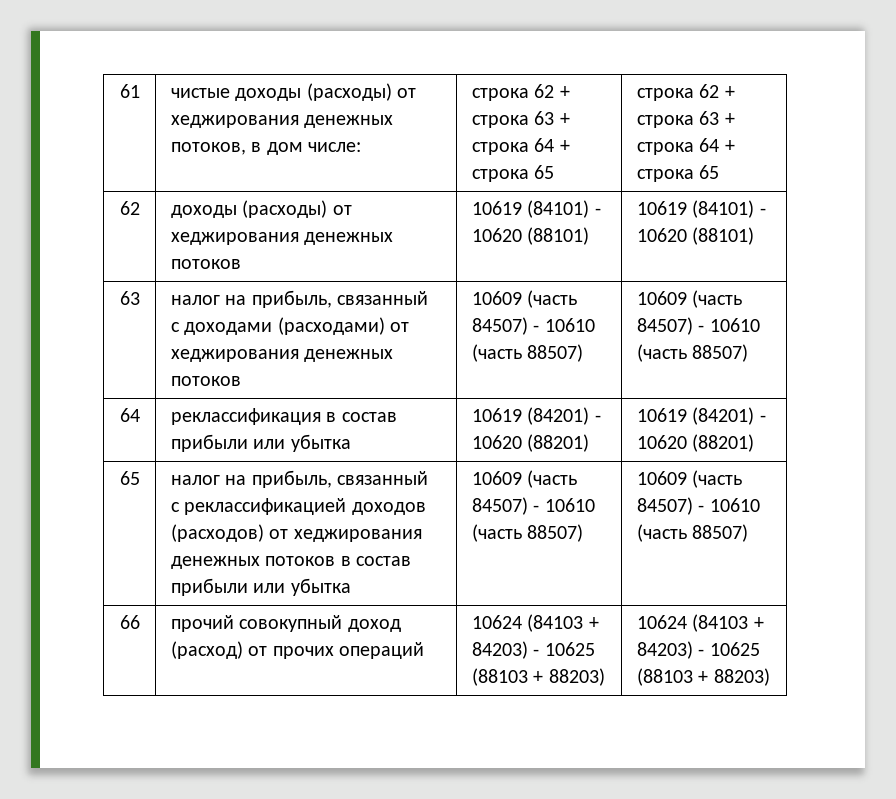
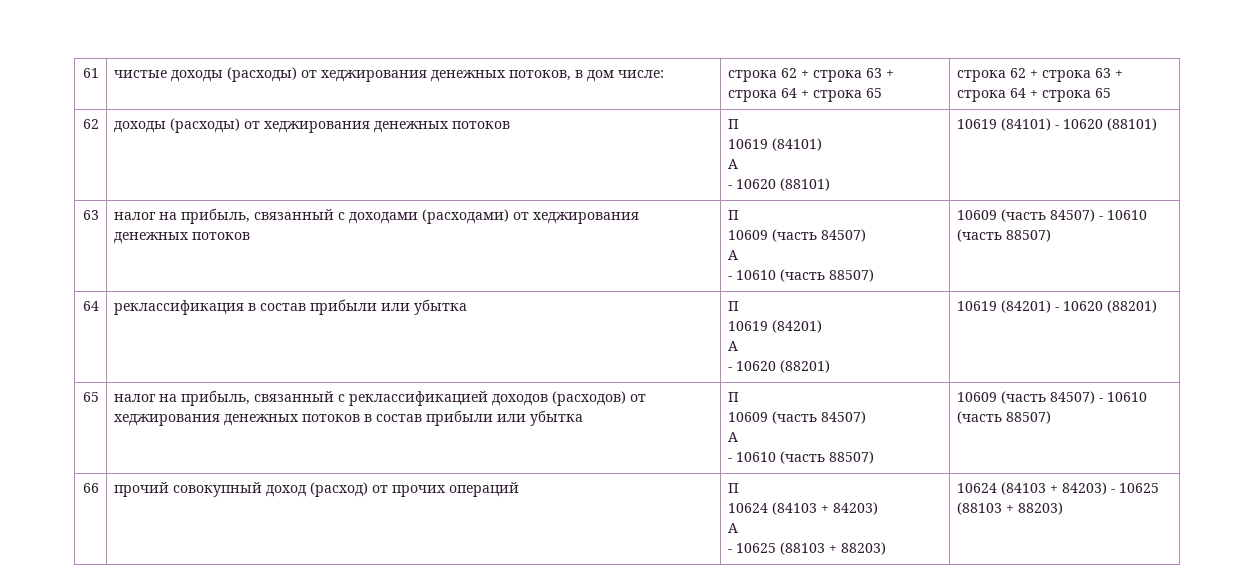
- 62 | доходы (расходы) от хеджирования денежных потоков | 10619 (84101) - 10620 (88101) | 10619 (84101) - 10620 (88101)
+ 62 | доходы (расходы) от хеджирования денежных потоков | П
+ 10619 (84101)
+ А
+ - 10620 (88101) | 10619 (84101) - 10620 (88101)
- 63 | налог на прибыль, связанный с доходами (расходами) от хеджирования денежных потоков | 10609 (часть 84507) - 10610 (часть 88507) | 10609 (часть 84507) - 10610 (часть 88507)
+ 63 | налог на прибыль, связанный с доходами (расходами) от хеджирования денежных потоков | П
+ 10609 (часть 84507)
+ А
+ - 10610 (часть 88507) | 10609 (часть 84507) - 10610 (часть 88507)
- 64 | реклассификация в состав прибыли или убытка | 10619 (84201) - 10620 (88201) | 10619 (84201) - 10620 (88201)
+ 64 | реклассификация в состав прибыли или убытка | П
+ 10619 (84201)
+ А
+ - 10620 (88201) | 10619 (84201) - 10620 (88201)
- 65 | налог на прибыль, связанный с реклассификацией доходов (расходов) от хеджирования денежных потоков в состав прибыли или убытка | 10609 (часть 84507) - 10610 (часть 88507) | 10609 (часть 84507) - 10610 (часть 88507)
+ 65 | налог на прибыль, связанный с реклассификацией доходов (расходов) от хеджирования денежных потоков в состав прибыли или убытка | П
+ 10609 (часть 84507)
+ А
+ - 10610 (часть 88507) | 10609 (часть 84507) - 10610 (часть 88507)
- 66 | прочий совокупный доход (расход) от прочих операций | 10624 (84103 + 84203) - 10625 (88103 + 88203) | 10624 (84103 + 84203) - 10625 (88103 + 88203)
+ 66 | прочий совокупный доход (расход) от прочих операций | П
+ 10624 (84103 + 84203)
+ А
+ - 10625 (88103 + 88203) | 10624 (84103 + 84203) - 10625 (88103 + 88203)

